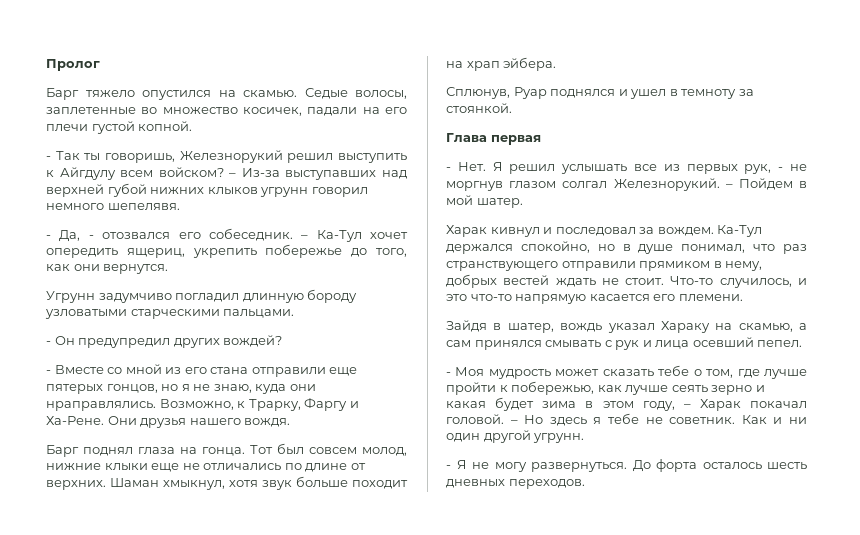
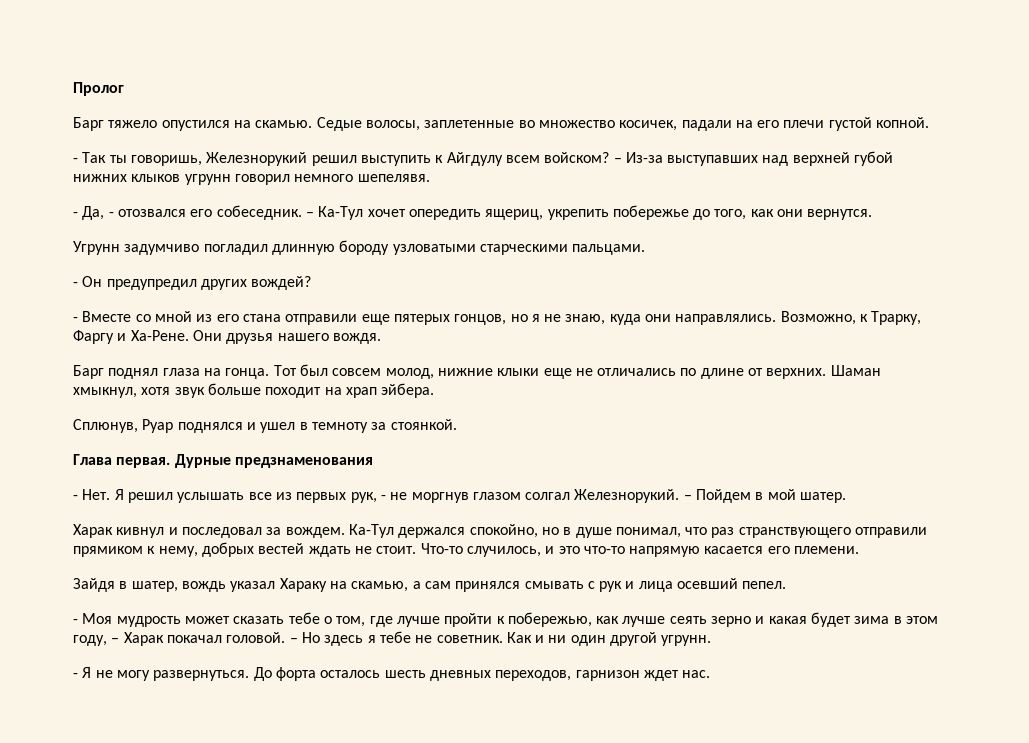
- - Вместе со мной из его стана отправили еще пятерых гонцов, но я не знаю, куда они нраправлялись.
+ - Вместе со мной из его стана отправили еще пятерых гонцов, но я не знаю, куда они направлялись.
- Глава первая
+ Глава первая. Дурные предзнаменования
- Ка-Тул держался спокойно, но в душе понимал, что раз странствующего отправили прямиком в нему, добрых вестей ждать не стоит.
+ Ка-Тул держался спокойно, но в душе понимал, что раз странствующего отправили прямиком к нему, добрых вестей ждать не стоит.
- До форта осталось шесть дневных переходов.
+ До форта осталось шесть дневных переходов, гарнизон ждет нас.

